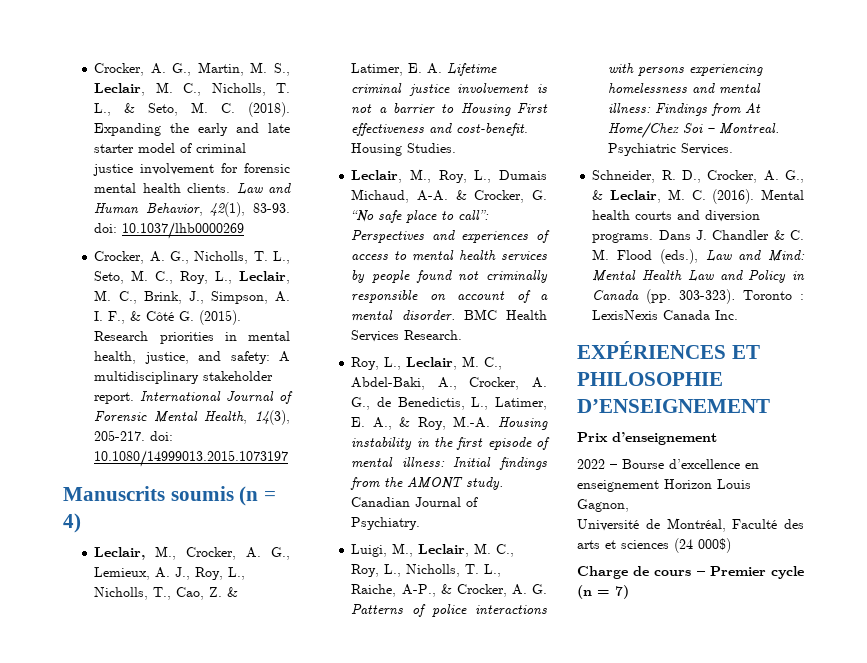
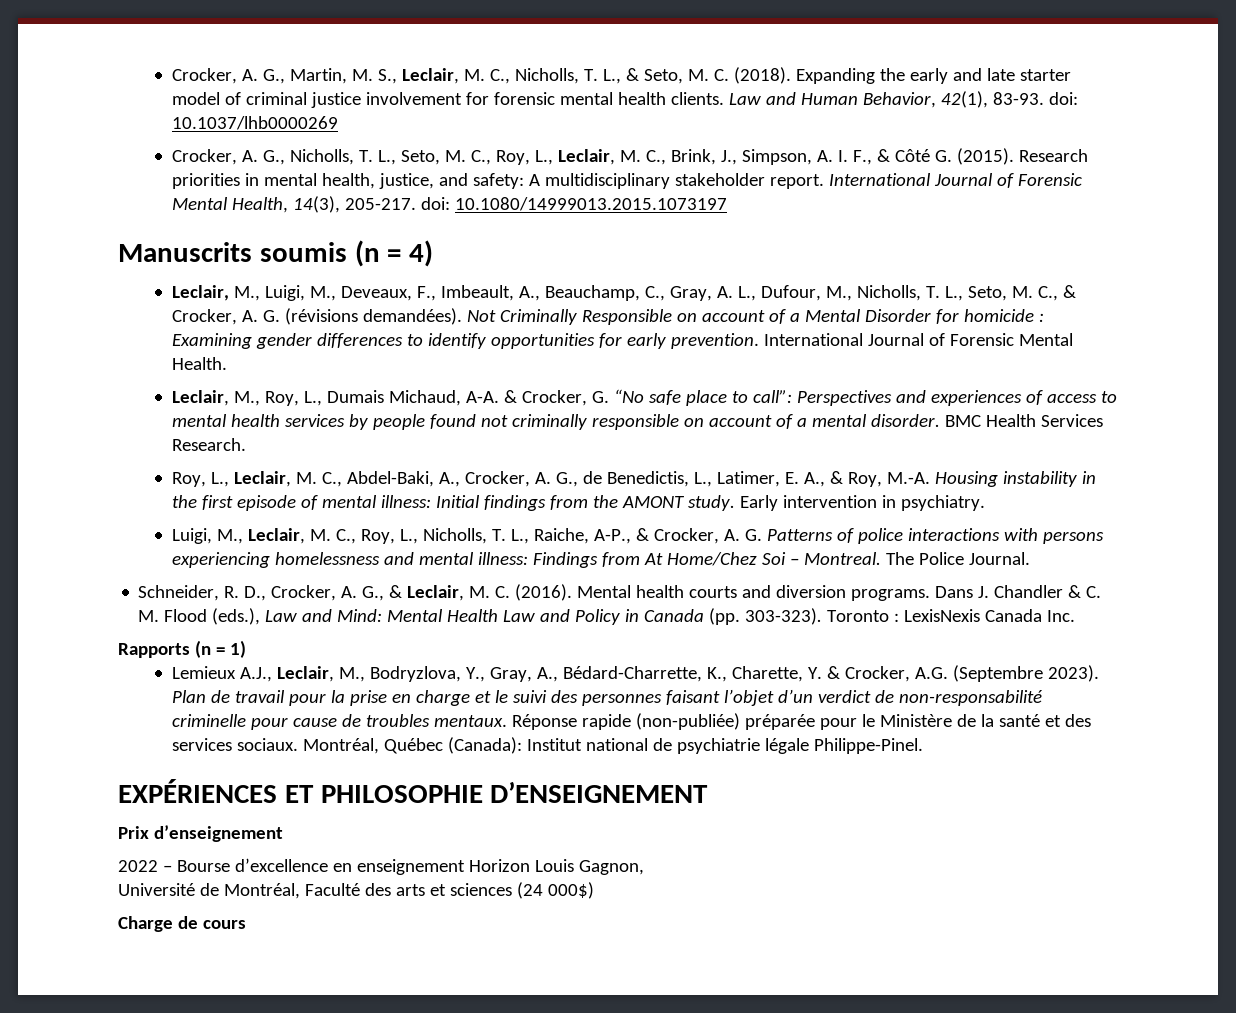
- Leclair, M., Crocker, A. G., Lemieux, A. J., Roy, L., Nicholls, T., Cao, Z. & Latimer, E. A. Lifetime criminal justice involvement is not a barrier to Housing First effectiveness and cost-benefit. Housing Studies.
+ Leclair, M., Luigi, M., Deveaux, F., Imbeault, A., Beauchamp, C., Gray, A. L., Dufour, M., Nicholls, T. L., Seto, M. C., & Crocker, A. G. (révisions demandées). Not Criminally Responsible on account of a Mental Disorder for homicide : Examining gender differences to identify opportunities for early prevention. International Journal of Forensic Mental Health.
- Canadian Journal of Psychiatry.
+ Early intervention in psychiatry.
- Psychiatric Services.
+ The Police Journal.
+ Rapports (n = 1)
+ Lemieux A.J., Leclair, M., Bodryzlova, Y., Gray, A., Bédard-Charrette, K., Charette, Y. & Crocker, A.G. (Septembre 2023). Plan de travail pour la prise en charge et le suivi des personnes faisant l’objet d’un verdict de non-responsabilité criminelle pour cause de troubles mentaux. Réponse rapide (non-publiée) préparée pour le Ministère de la santé et des services sociaux. Montréal, Québec (Canada): Institut national de psychiatrie légale Philippe-Pinel.
- Charge de cours – Premier cycle (n = 7)
+ Charge de cours

